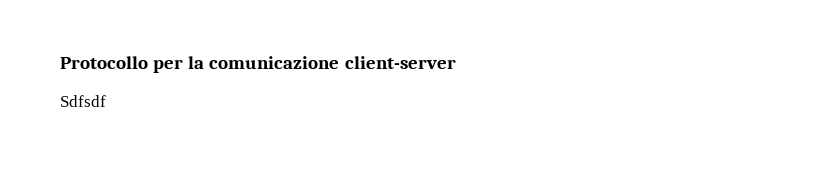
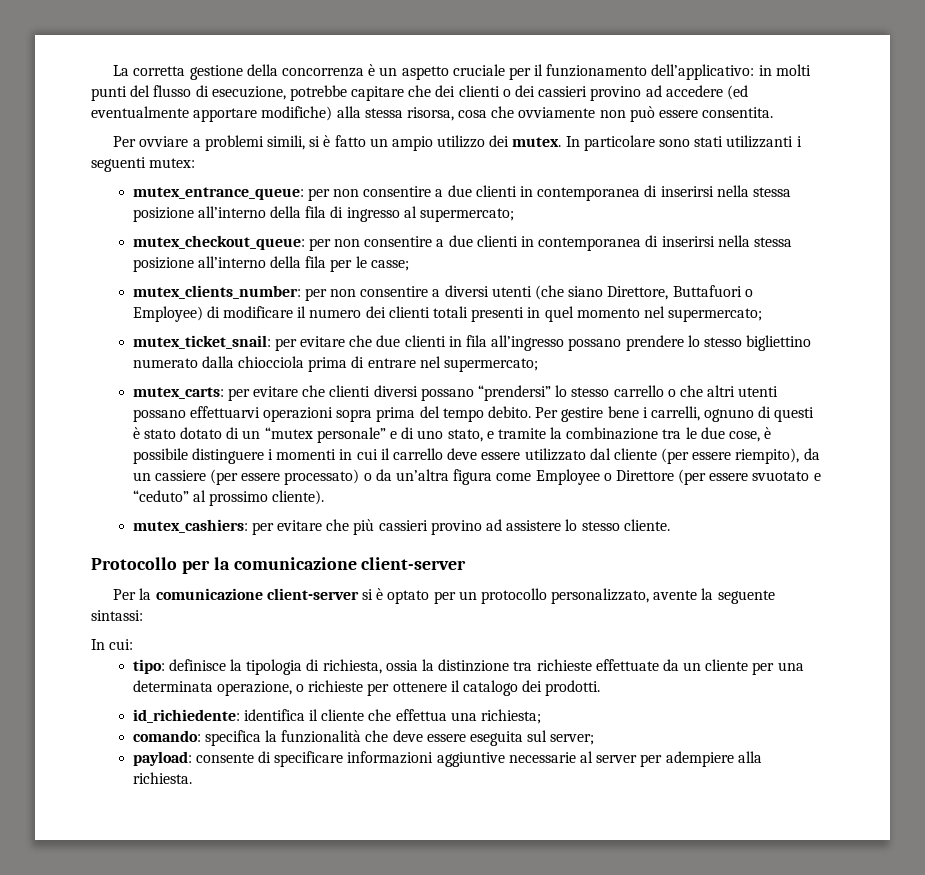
+ La corretta gestione della concorrenza è un aspetto cruciale per il funzionamento dell’applicativo: in molti punti del flusso di esecuzione, potrebbe capitare che dei clienti o dei cassieri provino ad accedere (ed eventualmente apportare modifiche) alla stessa risorsa, cosa che ovviamente non può essere consentita.
+ Per ovviare a problemi simili, si è fatto un ampio utilizzo dei mutex. In particolare sono stati utilizzanti i seguenti mutex:
+ mutex_entrance_queue: per non consentire a due clienti in contemporanea di inserirsi nella stessa posizione all’interno della fila di ingresso al supermercato;
+ mutex_checkout_queue: per non consentire a due clienti in contemporanea di inserirsi nella stessa posizione all’interno della fila per le casse;
+ mutex_clients_number: per non consentire a diversi utenti (che siano Direttore, Buttafuori o Employee) di modificare il numero dei clienti totali presenti in quel momento nel supermercato;
+ mutex_ticket_snail: per evitare che due clienti in fila all’ingresso possano prendere lo stesso bigliettino numerato dalla chiocciola prima di entrare nel supermercato;
+ mutex_carts: per evitare che clienti diversi possano “prendersi” lo stesso carrello o che altri utenti possano effettuarvi operazioni sopra prima del tempo debito. Per gestire bene i carrelli, ognuno di questi è stato dotato di un “mutex personale” e di uno stato, e tramite la combinazione tra le due cose, è possibile distinguere i momenti in cui il carrello deve essere utilizzato dal cliente (per essere riempito), da un cassiere (per essere processato) o da un’altra figura come Employee o Direttore (per essere svuotato e “ceduto” al prossimo cliente).
+ mutex_cashiers: per evitare che più cassieri provino ad assistere lo stesso cliente.
- Sdfsdf
+ Per la comunicazione client-server si è optato per un protocollo personalizzato, avente la seguente sintassi:
+ In cui:
+ tipo: definisce la tipologia di richiesta, ossia la distinzione tra richieste effettuate da un cliente per una determinata operazione, o richieste per ottenere il catalogo dei prodotti.
+ id_richiedente: identifica il cliente che effettua una richiesta;
+ comando: specifica la funzionalità che deve essere eseguita sul server;
+ payload: consente di specificare informazioni aggiuntive necessarie al server per adempiere alla richiesta.

